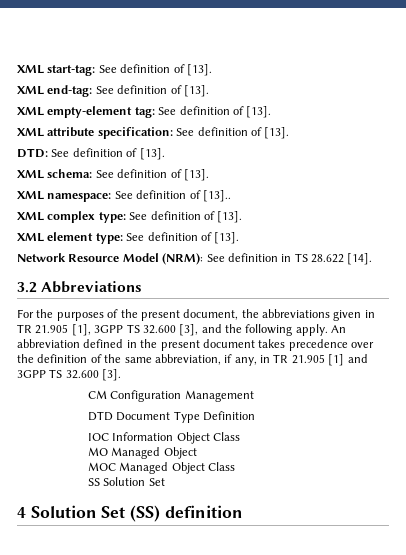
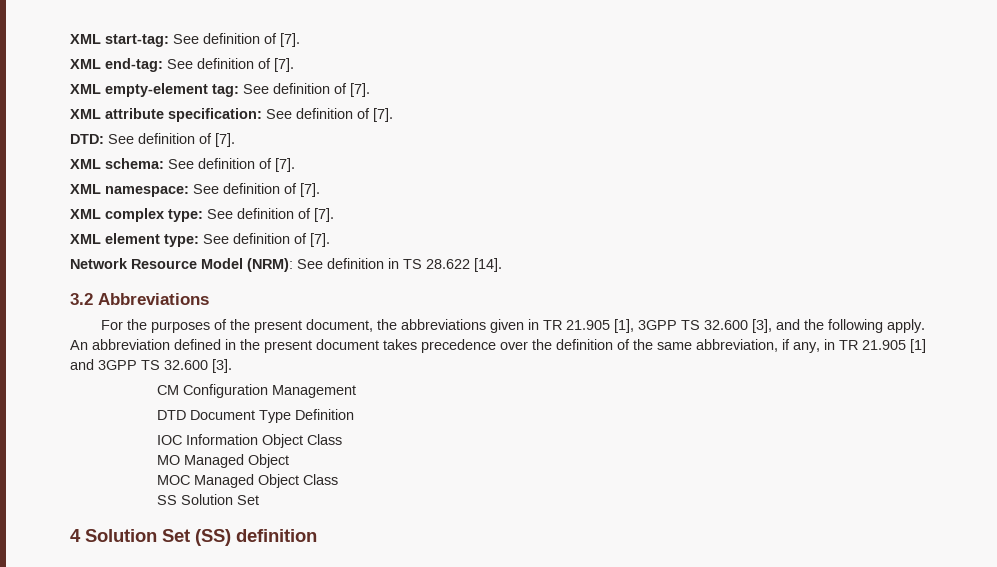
- XML start-tag: See definition of [13].
+ XML start-tag: See definition of [7].
- XML end-tag: See definition of [13].
+ XML end-tag: See definition of [7].
- XML empty-element tag: See definition of [13].
+ XML empty-element tag: See definition of [7].
- XML attribute specification: See definition of [13].
+ XML attribute specification: See definition of [7].
- DTD: See definition of [13].
+ DTD: See definition of [7].
- XML schema: See definition of [13].
+ XML schema: See definition of [7].
- XML namespace: See definition of [13]..
+ XML namespace: See definition of [7].
- XML complex type: See definition of [13].
+ XML complex type: See definition of [7].
- XML element type: See definition of [13].
+ XML element type: See definition of [7].

